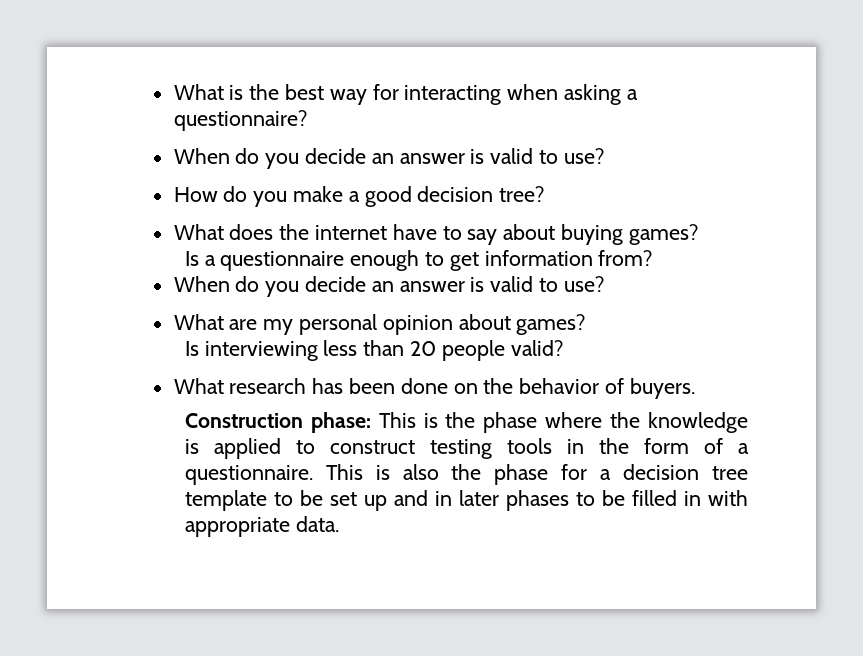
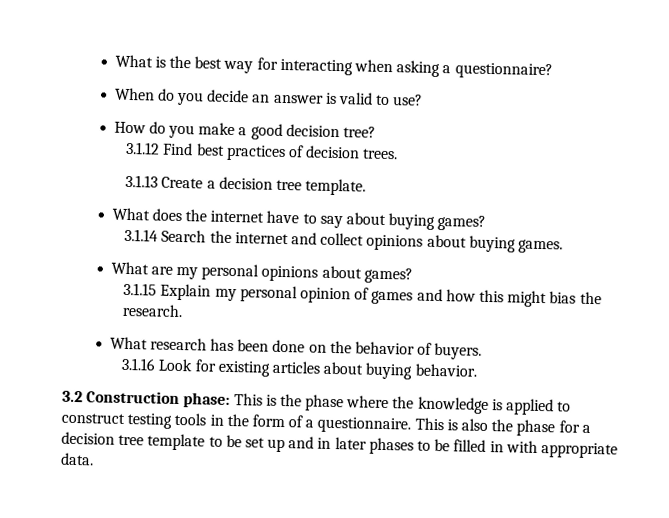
+ 3.1.12 Find best practices of decision trees.
+ 3.1.13 Create a decision tree template.
- Is a questionnaire enough to get information from?
- When do you decide an answer is valid to use?
+ 3.1.14 Search the internet and collect opinions about buying games.
- What are my personal opinion about games?
+ What are my personal opinions about games?
- Is interviewing less than 20 people valid?
+ 3.1.15 Explain my personal opinion of games and how this might bias the research.
- Construction phase: This is the phase where the knowledge is applied to construct testing tools in the form of a questionnaire.
+ 3.1.16 Look for existing articles about buying behavior.
+ 3.2 Construction phase: This is the phase where the knowledge is applied to construct testing tools in the form of a questionnaire.

